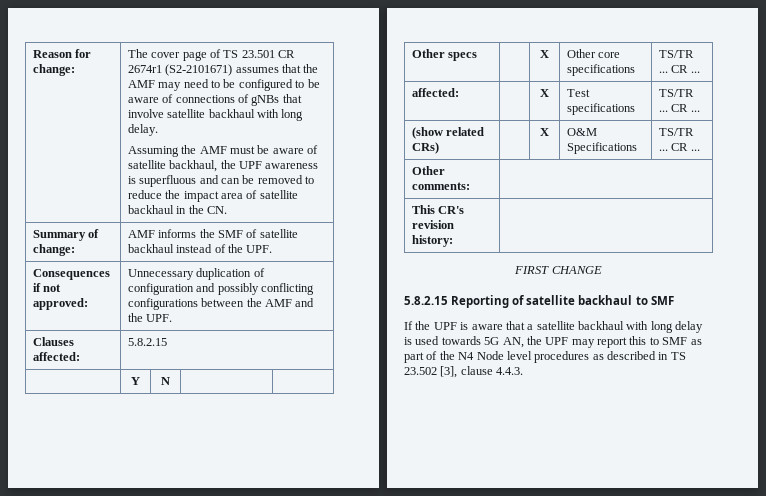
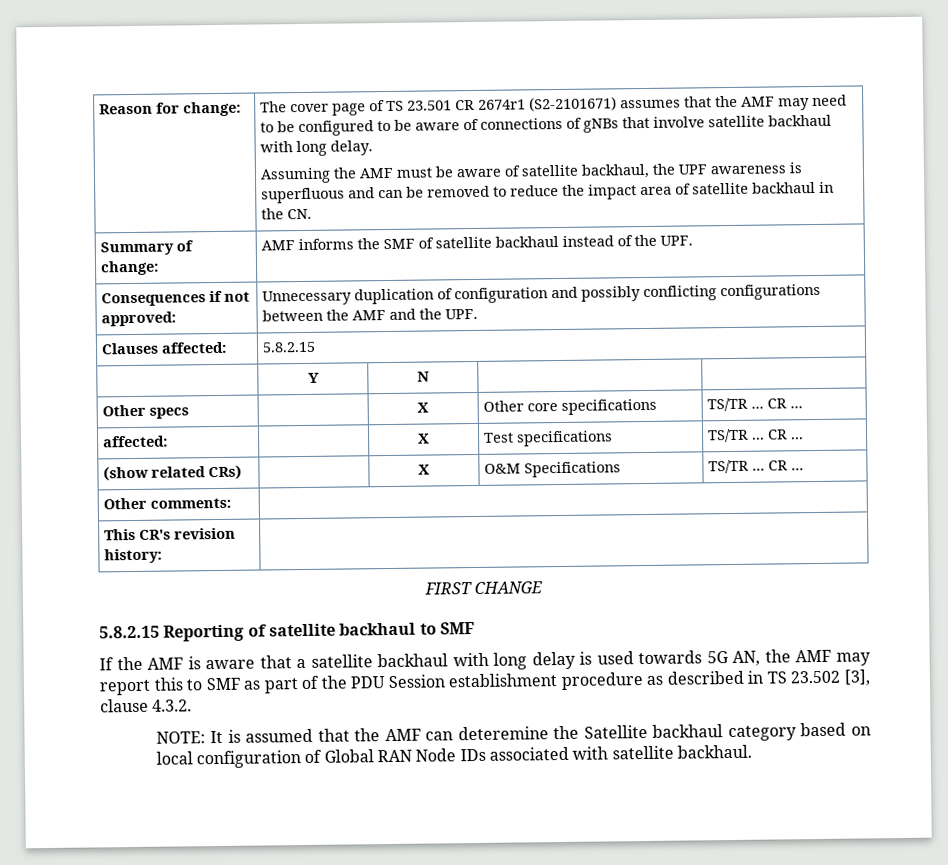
- If the UPF is aware that a satellite backhaul with long delay is used towards 5G AN, the UPF may report this to SMF as part of the N4 Node level procedures as described in TS 23.502 [3], clause 4.4.3.
+ If the AMF is aware that a satellite backhaul with long delay is used towards 5G AN, the AMF may report this to SMF as part of the PDU Session establishment procedure as described in TS 23.502 [3], clause 4.3.2.
+ NOTE: It is assumed that the AMF can deteremine the Satellite backhaul category based on local configuration of Global RAN Node IDs associated with satellite backhaul.

